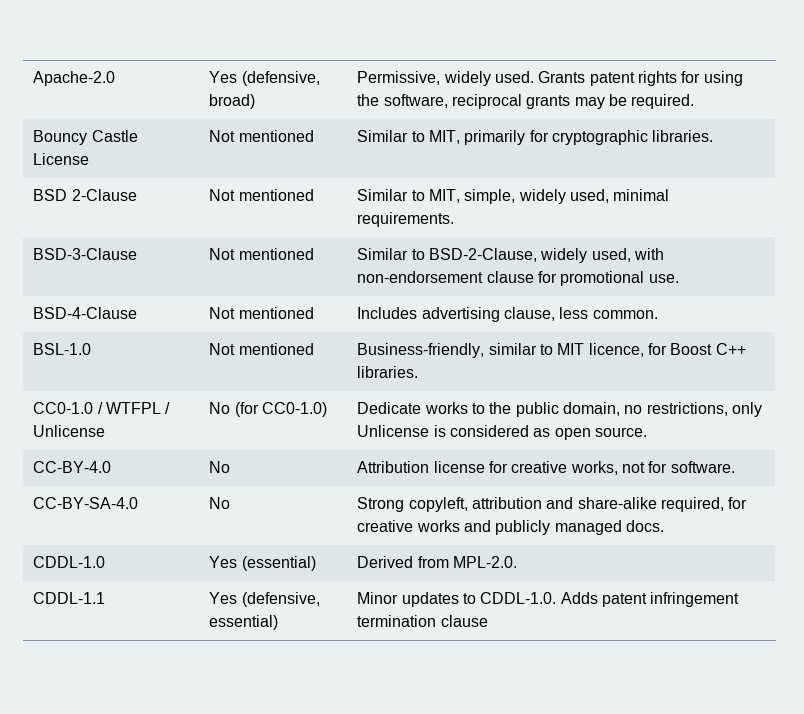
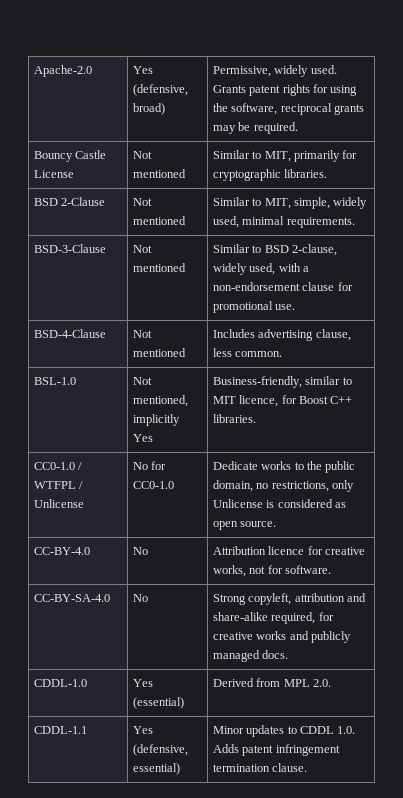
- BSD-3-Clause | Not mentioned | Similar to BSD-2-Clause, widely used, with non-endorsement clause for promotional use.
+ BSD-3-Clause | Not mentioned | Similar to BSD 2-clause, widely used, with a non-endorsement clause for promotional use.
- BSL-1.0 | Not mentioned | Business-friendly, similar to MIT licence, for Boost C++ libraries.
+ BSL-1.0 | Not mentioned, implicitly Yes | Business-friendly, similar to MIT licence, for Boost C++ libraries.
- CC0-1.0 / WTFPL / Unlicense | No (for CC0-1.0) | Dedicate works to the public domain, no restrictions, only Unlicense is considered as open source.
+ CC0-1.0 / WTFPL / Unlicense | No for CC0-1.0 | Dedicate works to the public domain, no restrictions, only Unlicense is considered as open source.
- CC-BY-4.0 | No | Attribution license for creative works, not for software.
+ CC-BY-4.0 | No | Attribution licence for creative works, not for software.
- CDDL-1.0 | Yes (essential) | Derived from MPL-2.0.
+ CDDL-1.0 | Yes (essential) | Derived from MPL 2.0.
- CDDL-1.1 | Yes (defensive, essential) | Minor updates to CDDL-1.0. Adds patent infringement termination clause
+ CDDL-1.1 | Yes (defensive, essential) | Minor updates to CDDL 1.0. Adds patent infringement termination clause.

